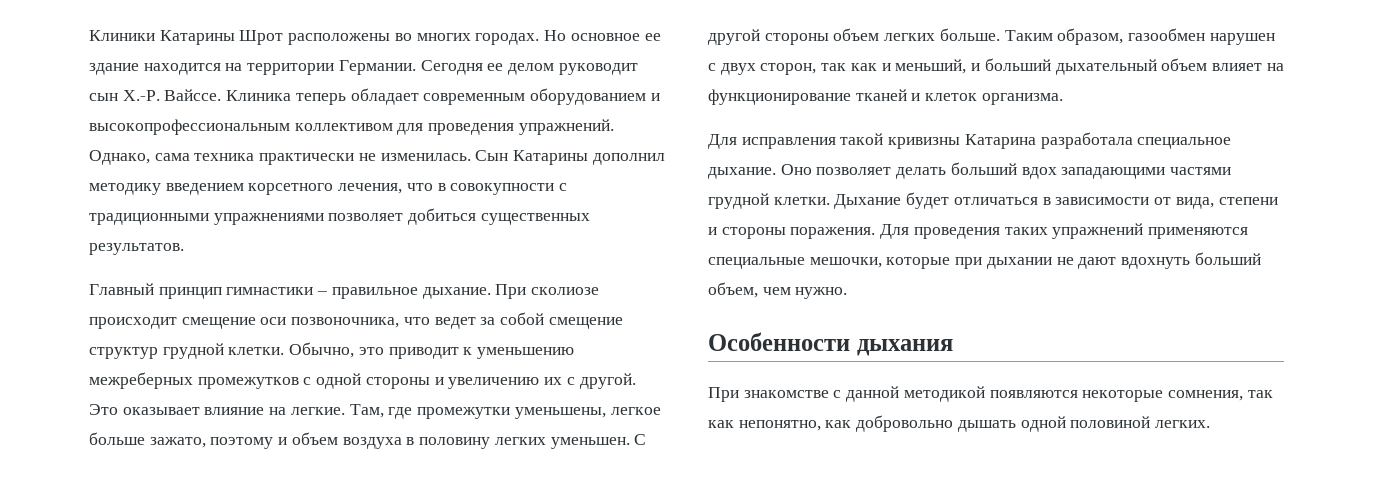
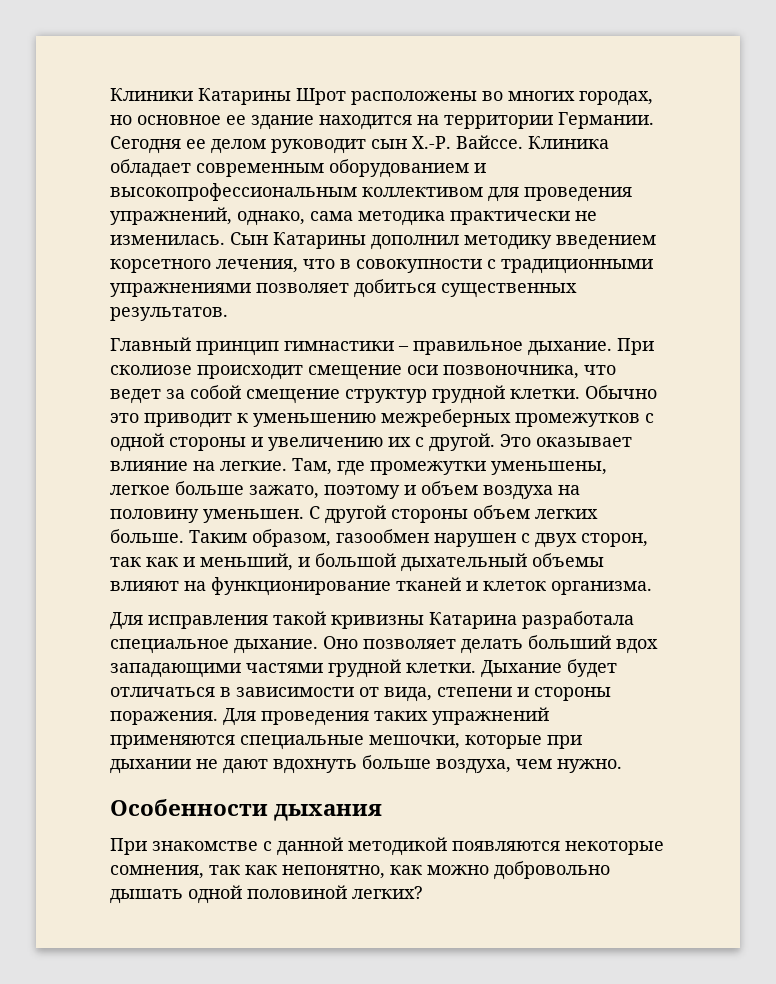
- Клиники Катарины Шрот расположены во многих городах. Но основное ее здание находится на территории Германии.
+ Клиники Катарины Шрот расположены во многих городах, но основное ее здание находится на территории Германии.
- Клиника теперь обладает современным оборудованием и высокопрофессиональным коллективом для проведения упражнений. Однако, сама техника практически не изменилась.
+ Клиника обладает современным оборудованием и высокопрофессиональным коллективом для проведения упражнений, однако, сама методика практически не изменилась.
- Обычно, это приводит к уменьшению межреберных промежутков с одной стороны и увеличению их с другой.
+ Обычно это приводит к уменьшению межреберных промежутков с одной стороны и увеличению их с другой.
- Там, где промежутки уменьшены, легкое больше зажато, поэтому и объем воздуха в половину легких уменьшен.
+ Там, где промежутки уменьшены, легкое больше зажато, поэтому и объем воздуха на половину уменьшен.
- Таким образом, газообмен нарушен с двух сторон, так как и меньший, и больший дыхательный объем влияет на функционирование тканей и клеток организма.
+ Таким образом, газообмен нарушен с двух сторон, так как и меньший, и большой дыхательный объемы влияют на функционирование тканей и клеток организма.
- Для проведения таких упражнений применяются специальные мешочки, которые при дыхании не дают вдохнуть больший объем, чем нужно.
+ Для проведения таких упражнений применяются специальные мешочки, которые при дыхании не дают вдохнуть больше воздуха, чем нужно.
- При знакомстве с данной методикой появляются некоторые сомнения, так как непонятно, как добровольно дышать одной половиной легких.
+ При знакомстве с данной методикой появляются некоторые сомнения, так как непонятно, как можно добровольно дышать одной половиной легких?

